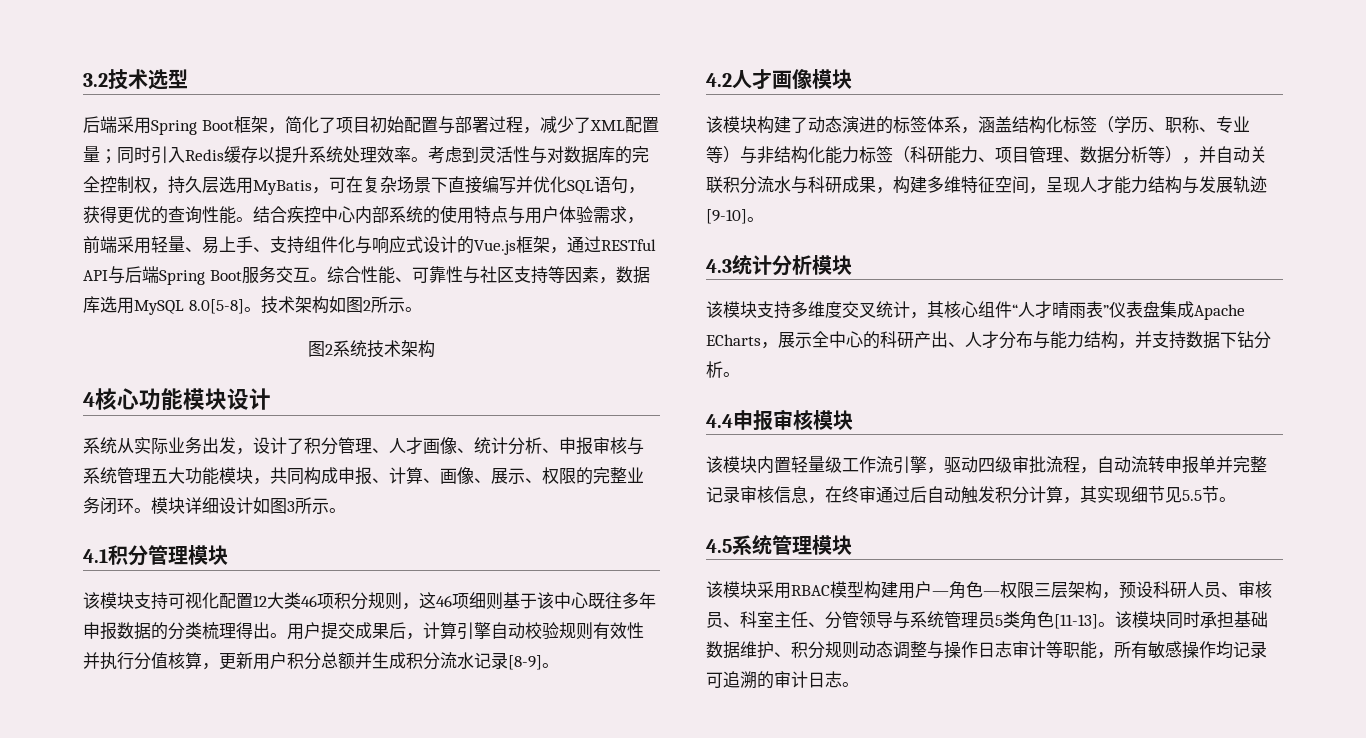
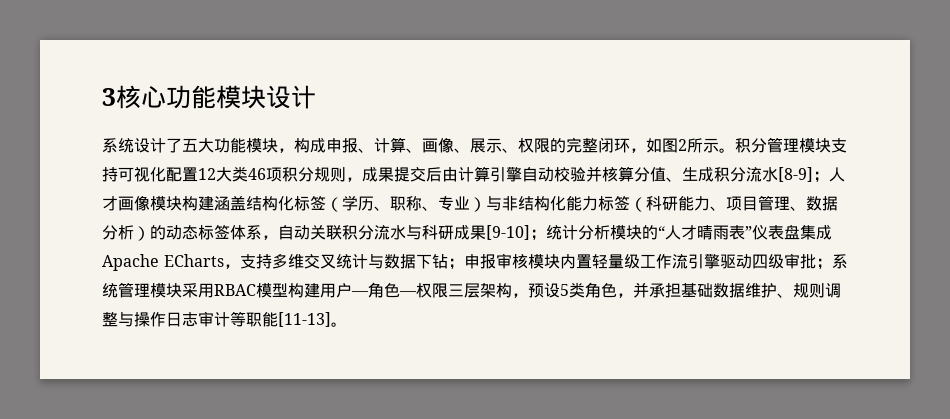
- 3.2技术选型
- 后端采用Spring Boot框架，简化了项目初始配置与部署过程，减少了XML配置量；同时引入Redis缓存以提升系统处理效率。考虑到灵活性与对数据库的完全控制权，持久层选用MyBatis，可在复杂场景下直接编写并优化SQL语句，获得更优的查询性能。结合疾控中心内部系统的使用特点与用户体验需求，前端采用轻量、易上手、支持组件化与响应式设计的Vue.js框架，通过RESTful API与后端Spring Boot服务交互。综合性能、可靠性与社区支持等因素，数据库选用MySQL 8.0[5-8]。技术架构如图2所示。
- 图2系统技术架构
- 4核心功能模块设计
+ 3核心功能模块设计
- 系统从实际业务出发，设计了积分管理、人才画像、统计分析、申报审核与系统管理五大功能模块，共同构成申报、计算、画像、展示、权限的完整业务闭环。模块详细设计如图3所示。
- 4.1积分管理模块
- 该模块支持可视化配置12大类46项积分规则，这46项细则基于该中心既往多年申报数据的分类梳理得出。用户提交成果后，计算引擎自动校验规则有效性并执行分值核算，更新用户积分总额并生成积分流水记录[8-9]。
- 4.2人才画像模块
- 该模块构建了动态演进的标签体系，涵盖结构化标签（学历、职称、专业等）与非结构化能力标签（科研能力、项目管理、数据分析等），并自动关联积分流水与科研成果，构建多维特征空间，呈现人才能力结构与发展轨迹[9-10]。
- 4.3统计分析模块
- 该模块支持多维度交叉统计，其核心组件“人才晴雨表”仪表盘集成Apache ECharts，展示全中心的科研产出、人才分布与能力结构，并支持数据下钻分析。
- 4.4申报审核模块
- 该模块内置轻量级工作流引擎，驱动四级审批流程，自动流转申报单并完整记录审核信息，在终审通过后自动触发积分计算，其实现细节见5.5节。
- 4.5系统管理模块
- 该模块采用RBAC模型构建用户—角色—权限三层架构，预设科研人员、审核员、科室主任、分管领导与系统管理员5类角色[11-13]。该模块同时承担基础数据维护、积分规则动态调整与操作日志审计等职能，所有敏感操作均记录可追溯的审计日志。
+ 系统设计了五大功能模块，构成申报、计算、画像、展示、权限的完整闭环，如图2所示。积分管理模块支持可视化配置12大类46项积分规则，成果提交后由计算引擎自动校验并核算分值、生成积分流水[8-9]；人才画像模块构建涵盖结构化标签（学历、职称、专业）与非结构化能力标签（科研能力、项目管理、数据分析）的动态标签体系，自动关联积分流水与科研成果[9-10]；统计分析模块的“人才晴雨表”仪表盘集成Apache ECharts，支持多维交叉统计与数据下钻；申报审核模块内置轻量级工作流引擎驱动四级审批；系统管理模块采用RBAC模型构建用户—角色—权限三层架构，预设5类角色，并承担基础数据维护、规则调整与操作日志审计等职能[11-13]。

